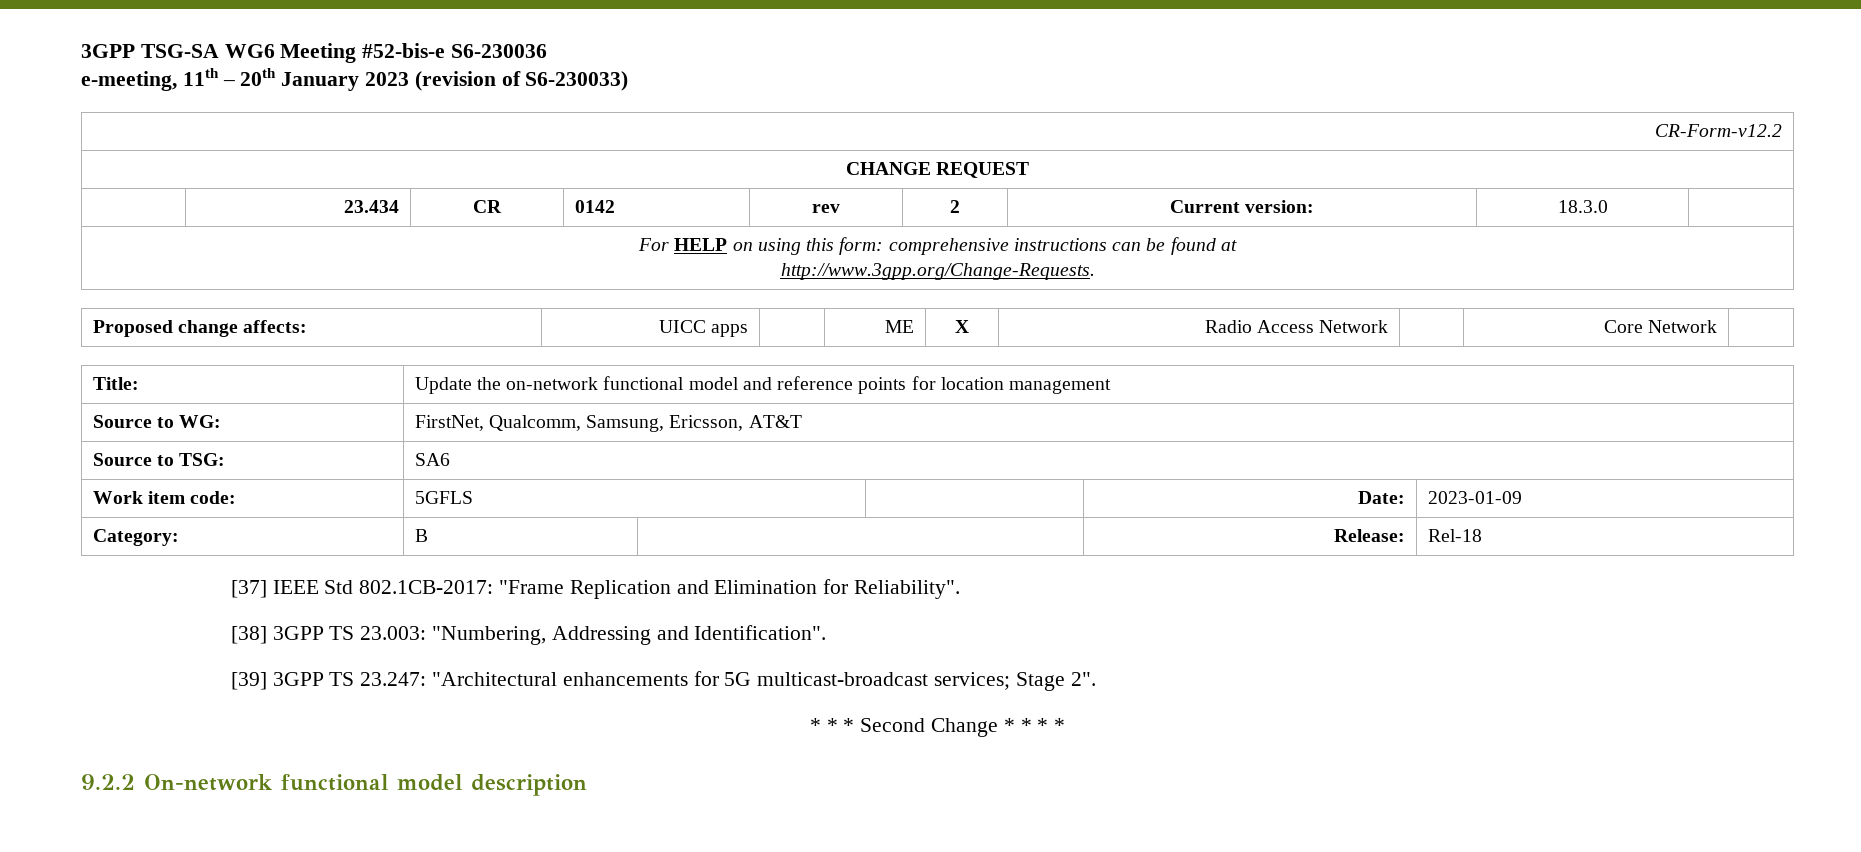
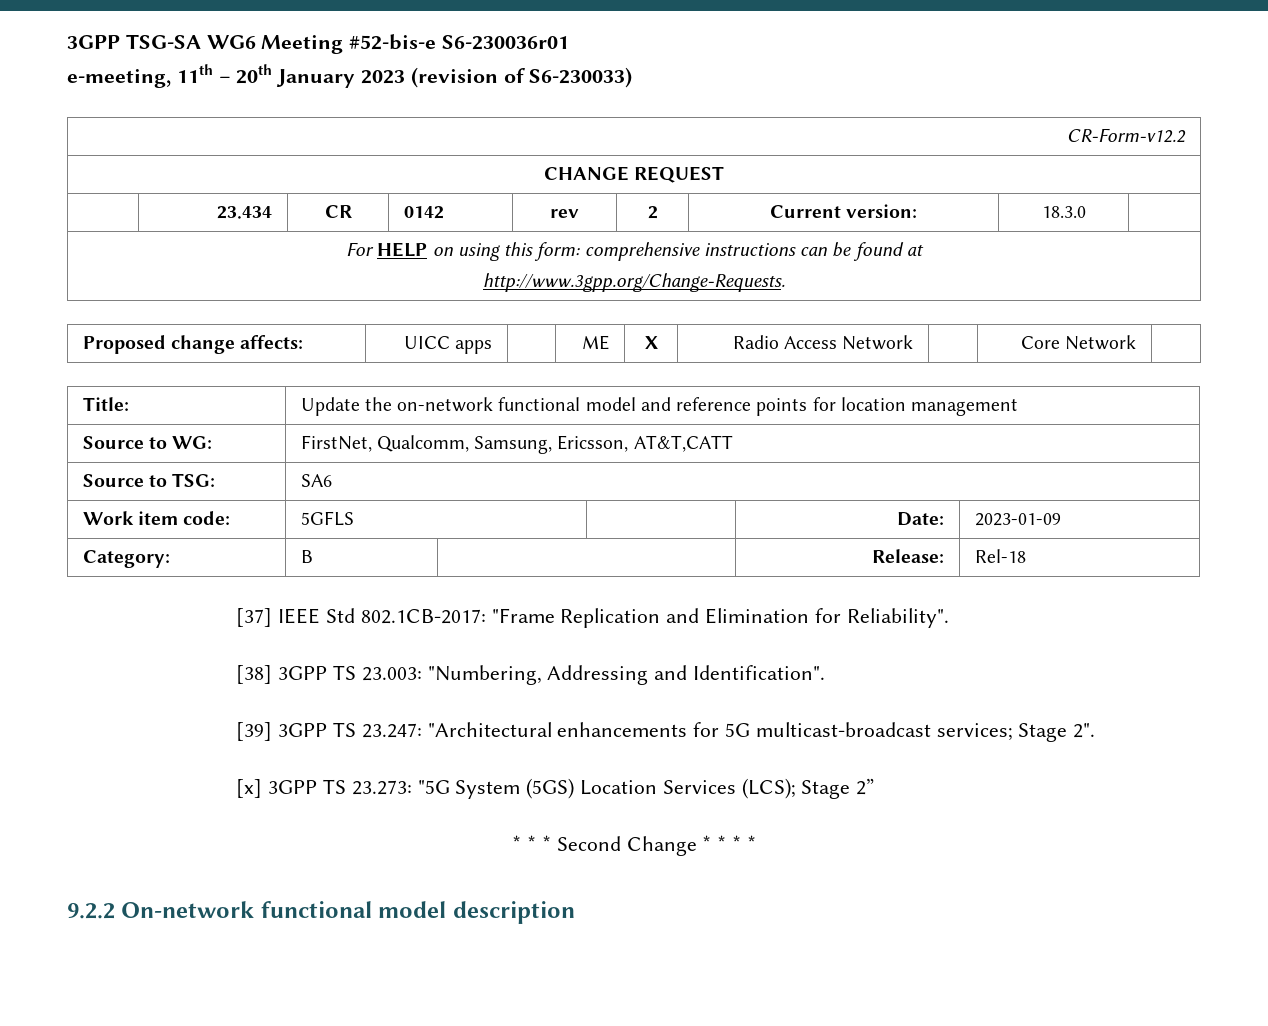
- 3GPP TSG-SA WG6 Meeting #52-bis-e S6-230036
+ 3GPP TSG-SA WG6 Meeting #52-bis-e S6-230036r01
- Source to WG: | FirstNet, Qualcomm, Samsung, Ericsson, AT&T
+ Source to WG: | FirstNet, Qualcomm, Samsung, Ericsson, AT&T,CATT
+ [x] 3GPP TS 23.273: "5G System (5GS) Location Services (LCS); Stage 2”

